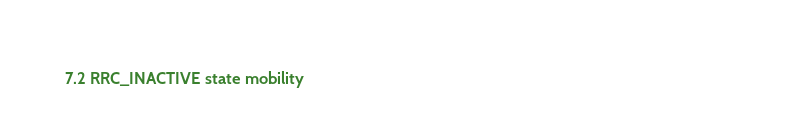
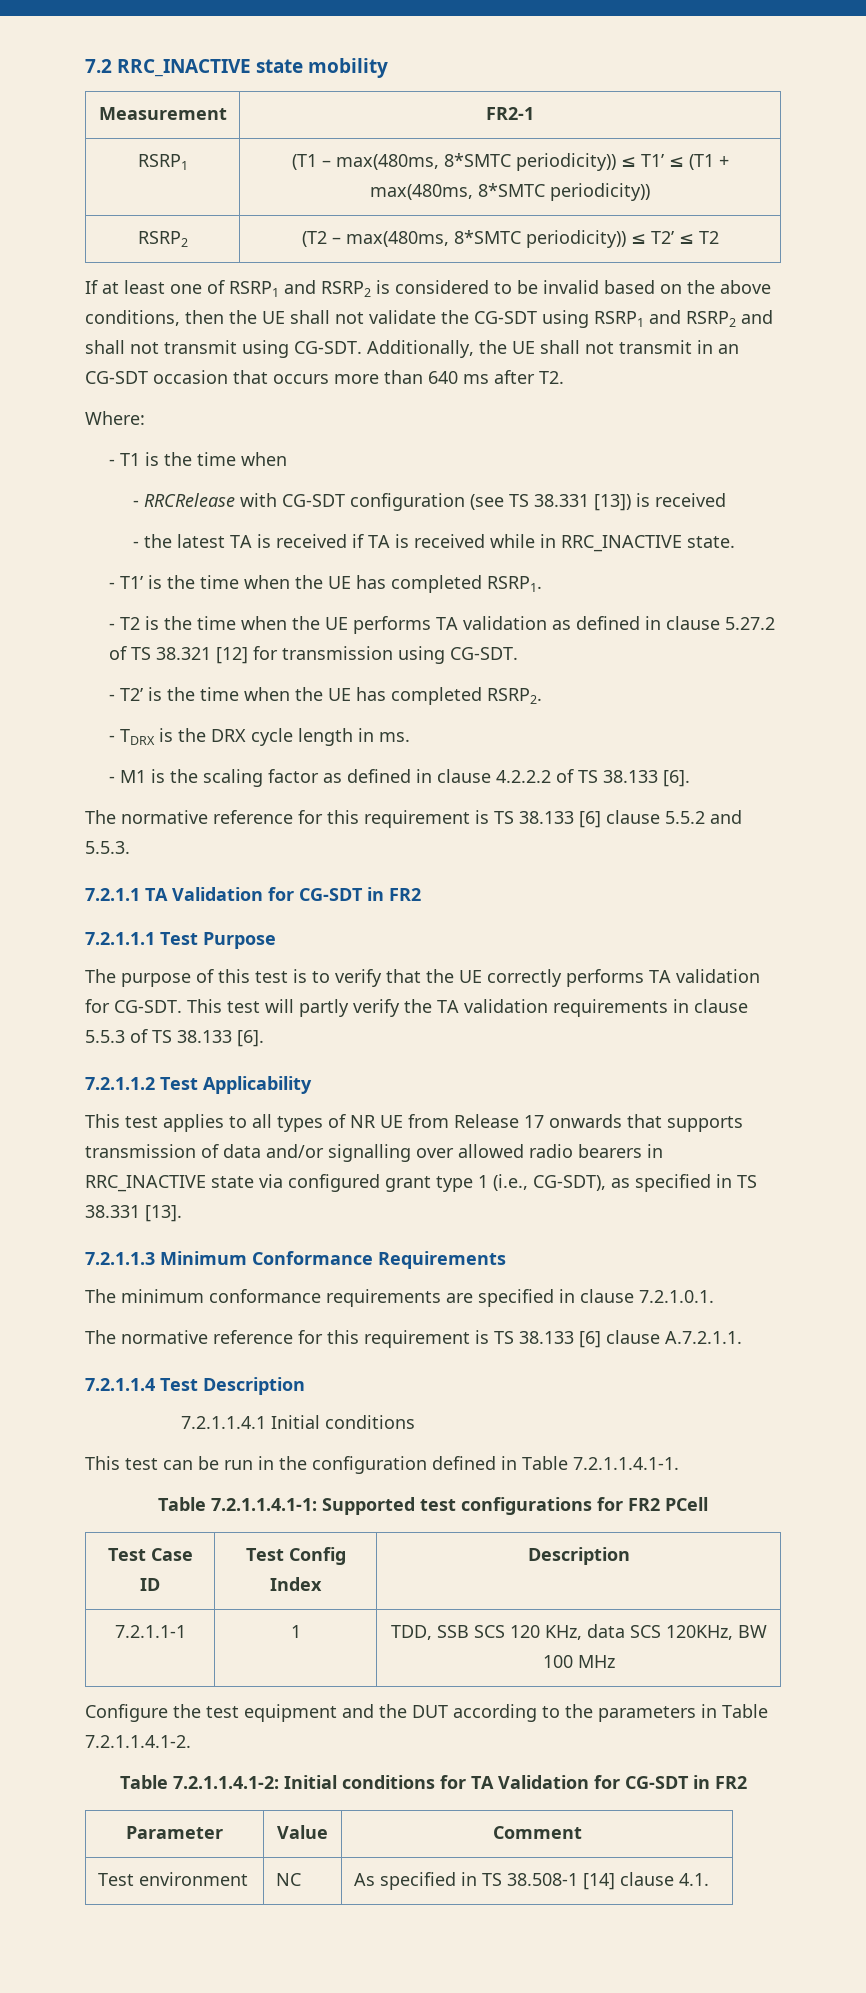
+ Measurement | FR2-1
+ RSRP1 | (T1 – max(480ms, 8*SMTC periodicity)) ≤ T1’ ≤ (T1 + max(480ms, 8*SMTC periodicity))
+ RSRP2 | (T2 – max(480ms, 8*SMTC periodicity)) ≤ T2’ ≤ T2
+ If at least one of RSRP1 and RSRP2 is considered to be invalid based on the above conditions, then the UE shall not validate the CG-SDT using RSRP1 and RSRP2 and shall not transmit using CG-SDT. Additionally, the UE shall not transmit in an CG-SDT occasion that occurs more than 640 ms after T2.
+ Where:
+ - T1 is the time when
+ - RRCRelease with CG-SDT configuration (see TS 38.331 [13]) is received
+ - the latest TA is received if TA is received while in RRC_INACTIVE state.
+ - T1’ is the time when the UE has completed RSRP1.
+ - T2 is the time when the UE performs TA validation as defined in clause 5.27.2 of TS 38.321 [12] for transmission using CG-SDT.
+ - T2’ is the time when the UE has completed RSRP2.
+ - TDRX is the DRX cycle length in ms.
+ - M1 is the scaling factor as defined in clause 4.2.2.2 of TS 38.133 [6].
+ The normative reference for this requirement is TS 38.133 [6] clause 5.5.2 and 5.5.3.
+ 7.2.1.1 TA Validation for CG-SDT in FR2
+ 7.2.1.1.1 Test Purpose
+ The purpose of this test is to verify that the UE correctly performs TA validation for CG-SDT. This test will partly verify the TA validation requirements in clause 5.5.3 of TS 38.133 [6].
+ 7.2.1.1.2 Test Applicability
+ This test applies to all types of NR UE from Release 17 onwards that supports transmission of data and/or signalling over allowed radio bearers in RRC_INACTIVE state via configured grant type 1 (i.e., CG-SDT), as specified in TS 38.331 [13].
+ 7.2.1.1.3 Minimum Conformance Requirements
+ The minimum conformance requirements are specified in clause 7.2.1.0.1.
+ The normative reference for this requirement is TS 38.133 [6] clause A.7.2.1.1.
+ 7.2.1.1.4 Test Description
+ 7.2.1.1.4.1 Initial conditions
+ This test can be run in the configuration defined in Table 7.2.1.1.4.1-1.
+ Table 7.2.1.1.4.1-1: Supported test configurations for FR2 PCell
+ Test Case ID | Test Config Index | Description
+ 7.2.1.1-1 | 1 | TDD, SSB SCS 120 KHz, data SCS 120KHz, BW 100 MHz
+ Configure the test equipment and the DUT according to the parameters in Table 7.2.1.1.4.1-2.
+ Table 7.2.1.1.4.1-2: Initial conditions for TA Validation for CG-SDT in FR2
+ Parameter | Value | Comment
+ Test environment | NC | As specified in TS 38.508-1 [14] clause 4.1.

